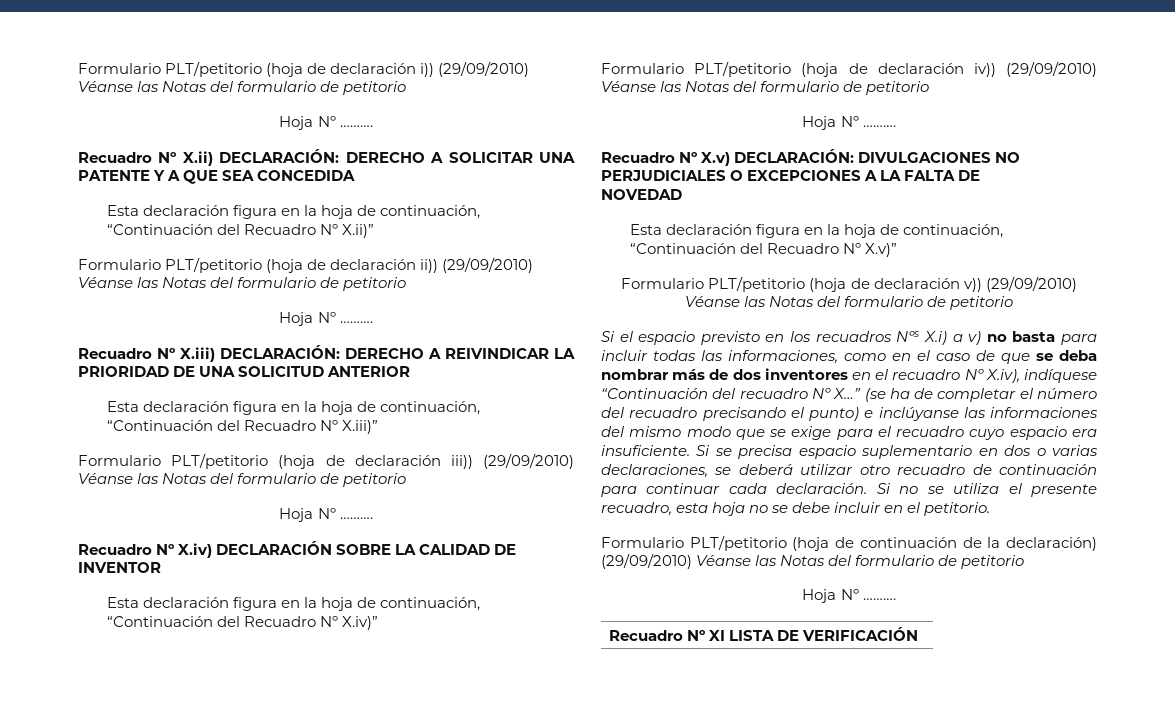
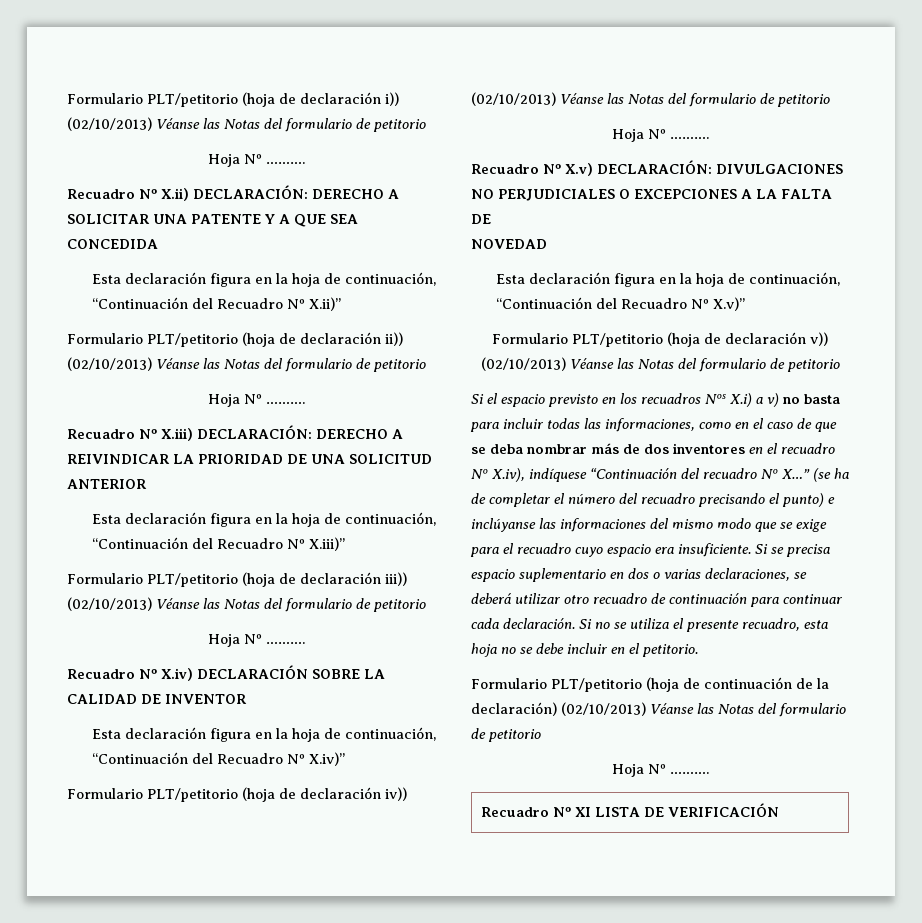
- Formulario PLT/petitorio (hoja de declaración i)) (29/09/2010) Véanse las Notas del formulario de petitorio
+ Formulario PLT/petitorio (hoja de declaración i)) (02/10/2013) Véanse las Notas del formulario de petitorio
- Formulario PLT/petitorio (hoja de declaración ii)) (29/09/2010) Véanse las Notas del formulario de petitorio
+ Formulario PLT/petitorio (hoja de declaración ii)) (02/10/2013) Véanse las Notas del formulario de petitorio
- Formulario PLT/petitorio (hoja de declaración iii)) (29/09/2010) Véanse las Notas del formulario de petitorio
+ Formulario PLT/petitorio (hoja de declaración iii)) (02/10/2013) Véanse las Notas del formulario de petitorio
- Formulario PLT/petitorio (hoja de declaración iv)) (29/09/2010) Véanse las Notas del formulario de petitorio
+ Formulario PLT/petitorio (hoja de declaración iv)) (02/10/2013) Véanse las Notas del formulario de petitorio
- Formulario PLT/petitorio (hoja de declaración v)) (29/09/2010) Véanse las Notas del formulario de petitorio
+ Formulario PLT/petitorio (hoja de declaración v)) (02/10/2013) Véanse las Notas del formulario de petitorio
- Formulario PLT/petitorio (hoja de continuación de la declaración) (29/09/2010) Véanse las Notas del formulario de petitorio
+ Formulario PLT/petitorio (hoja de continuación de la declaración) (02/10/2013) Véanse las Notas del formulario de petitorio

